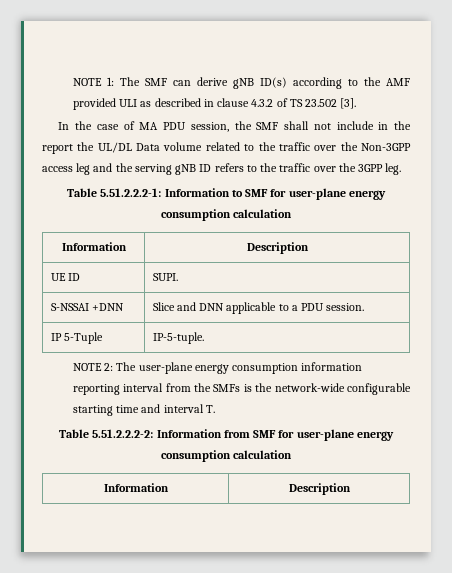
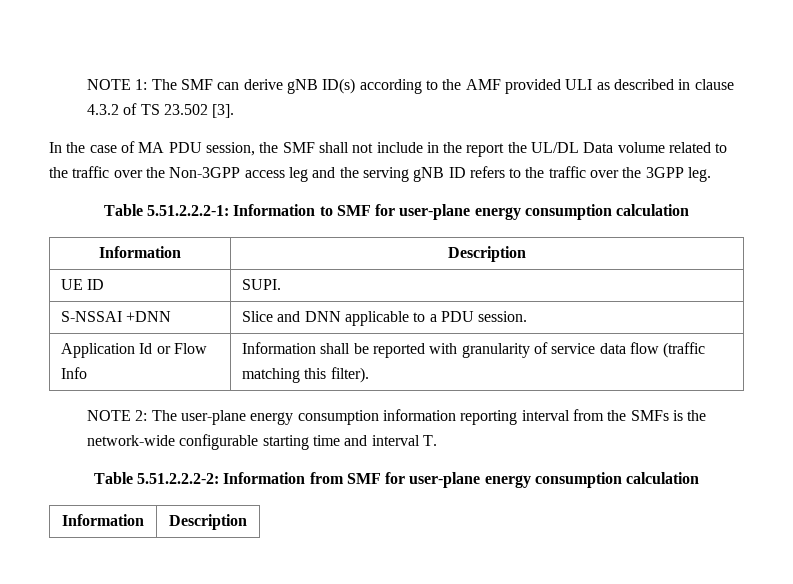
- IP 5-Tuple | IP-5-tuple.
+ Application Id or Flow Info | Information shall be reported with granularity of service data flow (traffic matching this filter).

